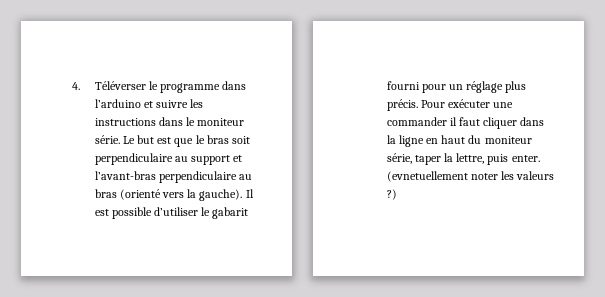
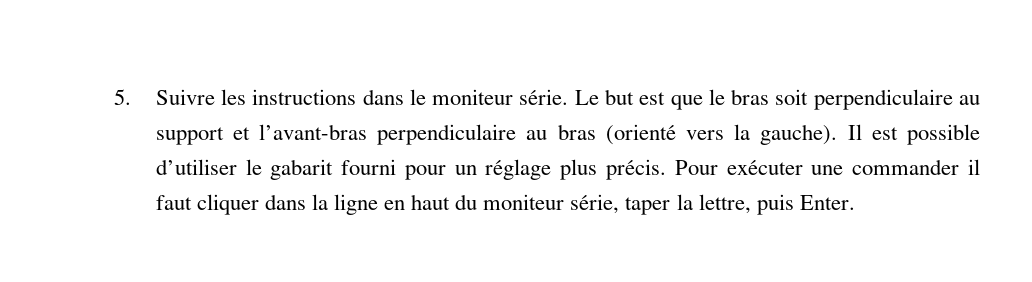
- 4. Téléverser le programme dans l’arduino et suivre les instructions dans le moniteur série.
+ 5. Suivre les instructions dans le moniteur série.
- Pour exécuter une commander il faut cliquer dans la ligne en haut du moniteur série, taper la lettre, puis enter. (evnetuellement noter les valeurs ?)
+ Pour exécuter une commander il faut cliquer dans la ligne en haut du moniteur série, taper la lettre, puis Enter.

